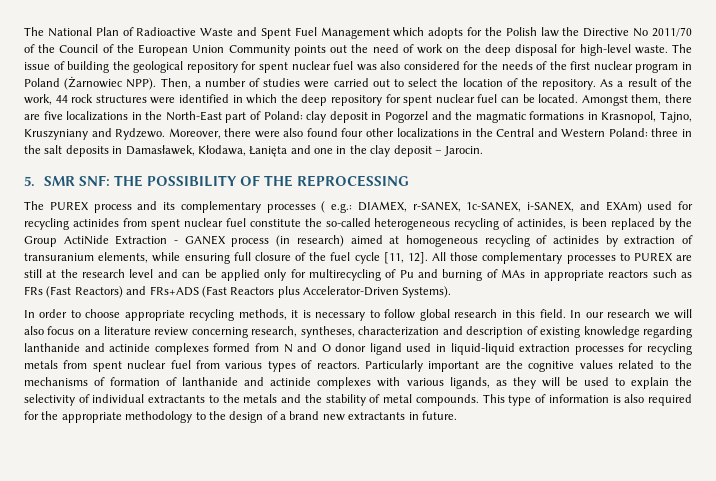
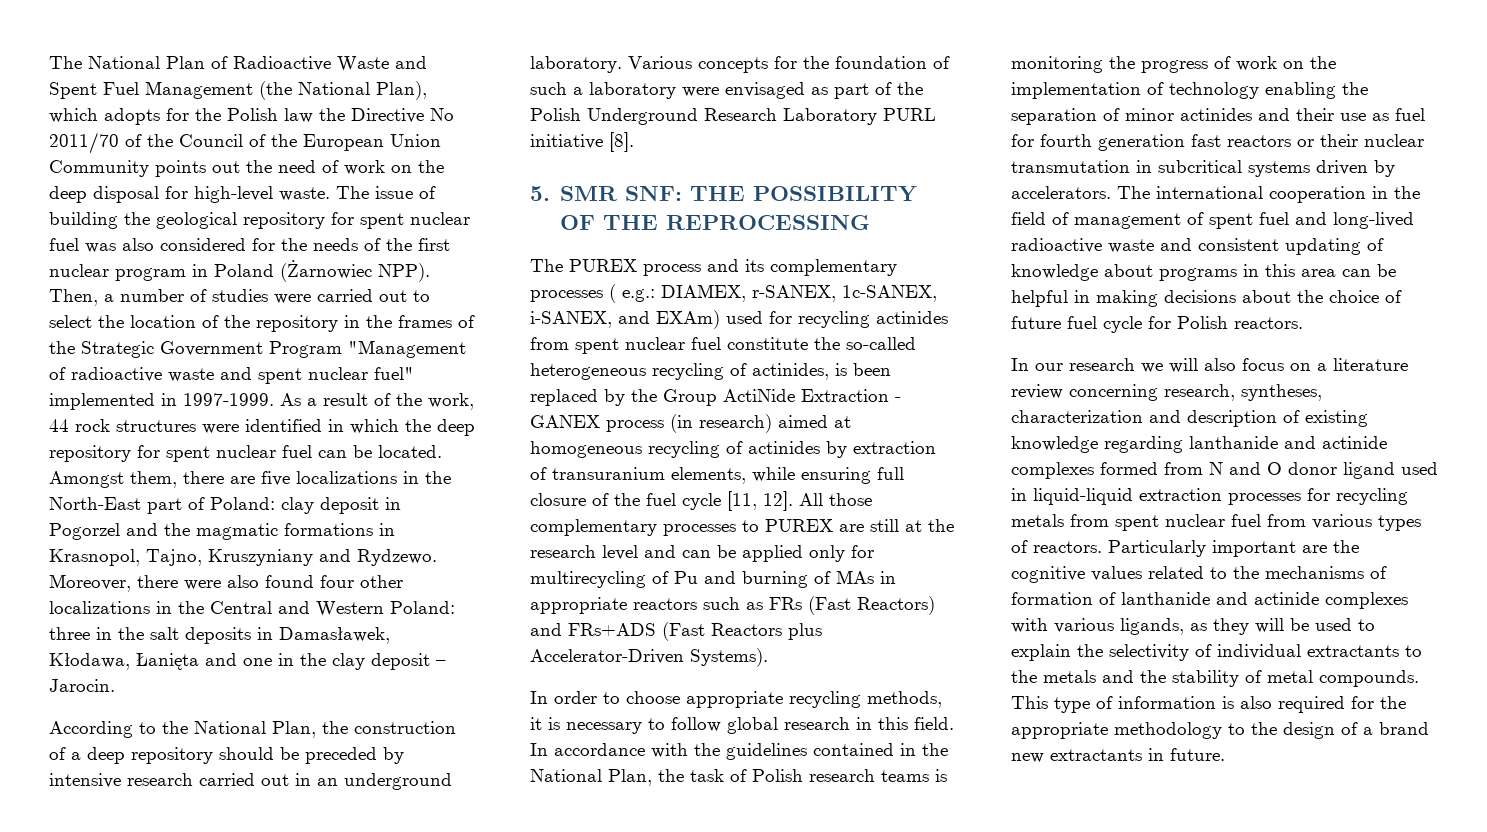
- The National Plan of Radioactive Waste and Spent Fuel Management which adopts for the Polish law the Directive No 2011/70 of the Council of the European Union Community points out the need of work on the deep disposal for high-level waste.
+ The National Plan of Radioactive Waste and Spent Fuel Management (the National Plan), which adopts for the Polish law the Directive No 2011/70 of the Council of the European Union Community points out the need of work on the deep disposal for high-level waste.
- Then, a number of studies were carried out to select the location of the repository.
+ Then, a number of studies were carried out to select the location of the repository in the frames of the Strategic Government Program "Management of radioactive waste and spent nuclear fuel" implemented in 1997-1999.
+ According to the National Plan, the construction of a deep repository should be preceded by intensive research carried out in an underground laboratory. Various concepts for the foundation of such a laboratory were envisaged as part of the Polish Underground Research Laboratory PURL initiative [8].
+ In accordance with the guidelines contained in the National Plan, the task of Polish research teams is monitoring the progress of work on the implementation of technology enabling the separation of minor actinides and their use as fuel for fourth generation fast reactors or their nuclear transmutation in subcritical systems driven by accelerators. The international cooperation in the field of management of spent fuel and long-lived radioactive waste and consistent updating of knowledge about programs in this area can be helpful in making decisions about the choice of future fuel cycle for Polish reactors.

